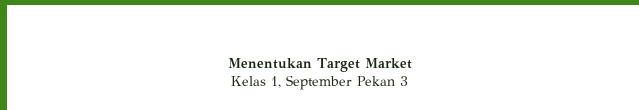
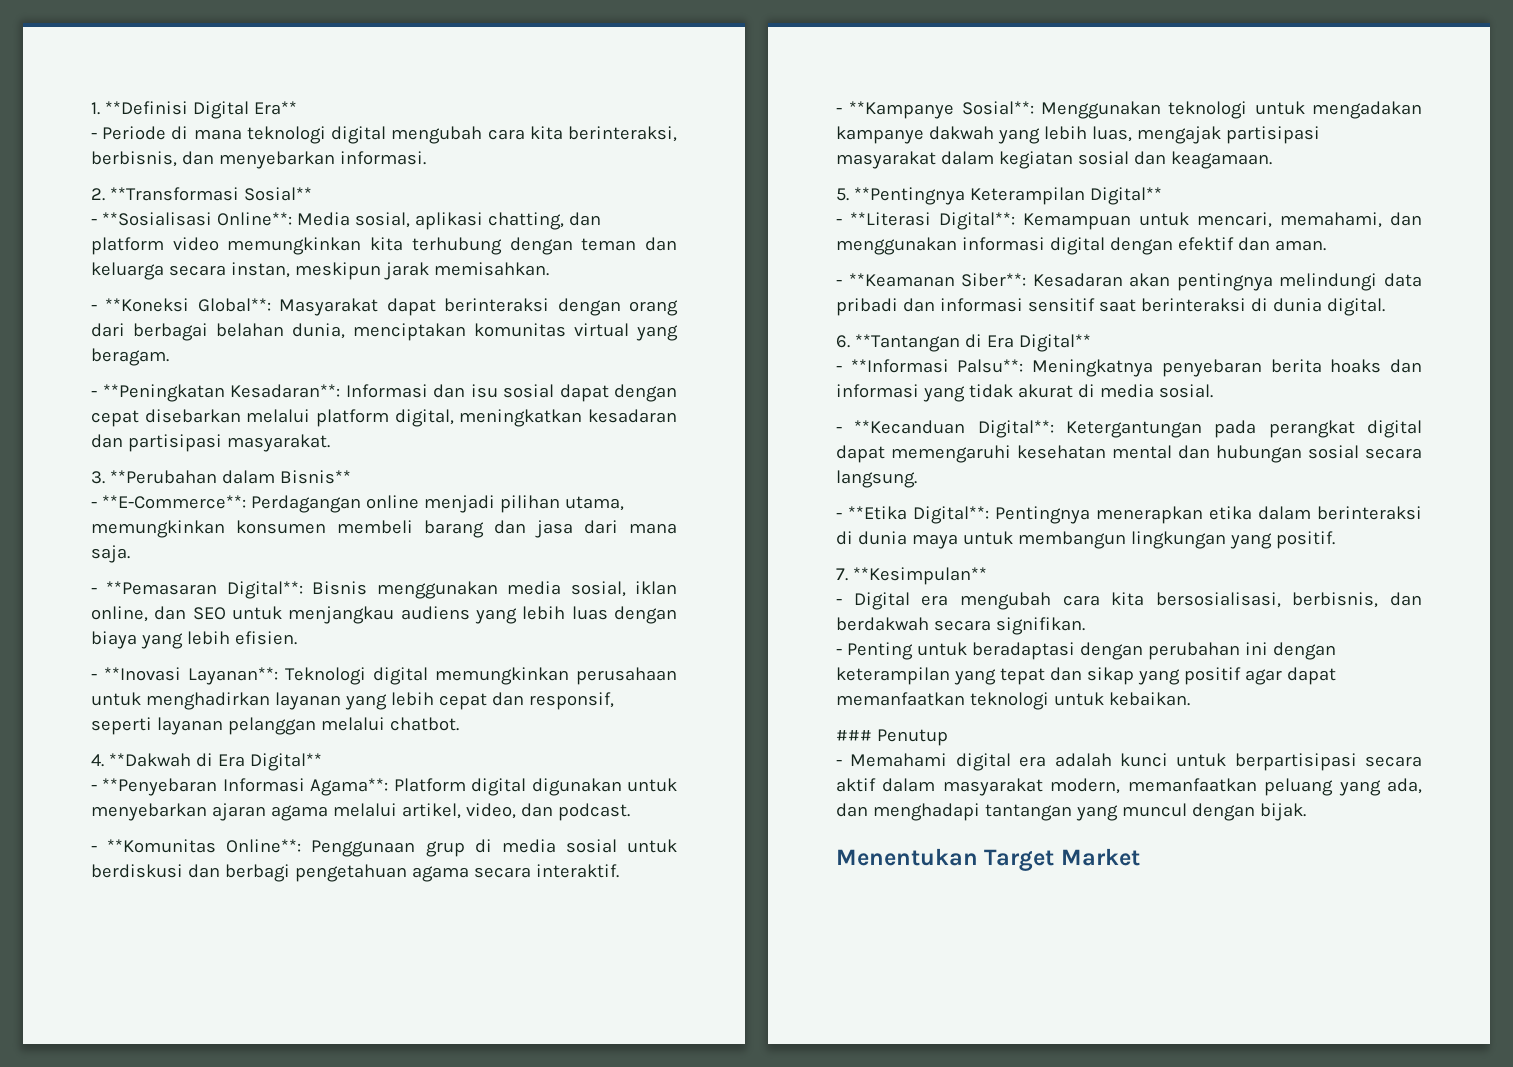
+ 1. **Definisi Digital Era**
+ - Periode di mana teknologi digital mengubah cara kita berinteraksi, berbisnis, dan menyebarkan informasi.
+ 2. **Transformasi Sosial**
+ - **Sosialisasi Online**: Media sosial, aplikasi chatting, dan platform video memungkinkan kita terhubung dengan teman dan keluarga secara instan, meskipun jarak memisahkan.
+ - **Koneksi Global**: Masyarakat dapat berinteraksi dengan orang dari berbagai belahan dunia, menciptakan komunitas virtual yang beragam.
+ - **Peningkatan Kesadaran**: Informasi dan isu sosial dapat dengan cepat disebarkan melalui platform digital, meningkatkan kesadaran dan partisipasi masyarakat.
+ 3. **Perubahan dalam Bisnis**
+ - **E-Commerce**: Perdagangan online menjadi pilihan utama, memungkinkan konsumen membeli barang dan jasa dari mana saja.
+ - **Pemasaran Digital**: Bisnis menggunakan media sosial, iklan online, dan SEO untuk menjangkau audiens yang lebih luas dengan biaya yang lebih efisien.
+ - **Inovasi Layanan**: Teknologi digital memungkinkan perusahaan untuk menghadirkan layanan yang lebih cepat dan responsif, seperti layanan pelanggan melalui chatbot.
+ 4. **Dakwah di Era Digital**
+ - **Penyebaran Informasi Agama**: Platform digital digunakan untuk menyebarkan ajaran agama melalui artikel, video, dan podcast.
+ - **Komunitas Online**: Penggunaan grup di media sosial untuk berdiskusi dan berbagi pengetahuan agama secara interaktif.
+ - **Kampanye Sosial**: Menggunakan teknologi untuk mengadakan kampanye dakwah yang lebih luas, mengajak partisipasi masyarakat dalam kegiatan sosial dan keagamaan.
+ 5. **Pentingnya Keterampilan Digital**
+ - **Literasi Digital**: Kemampuan untuk mencari, memahami, dan menggunakan informasi digital dengan efektif dan aman.
+ - **Keamanan Siber**: Kesadaran akan pentingnya melindungi data pribadi dan informasi sensitif saat berinteraksi di dunia digital.
+ 6. **Tantangan di Era Digital**
+ - **Informasi Palsu**: Meningkatnya penyebaran berita hoaks dan informasi yang tidak akurat di media sosial.
+ - **Kecanduan Digital**: Ketergantungan pada perangkat digital dapat memengaruhi kesehatan mental dan hubungan sosial secara langsung.
+ - **Etika Digital**: Pentingnya menerapkan etika dalam berinteraksi di dunia maya untuk membangun lingkungan yang positif.
+ 7. **Kesimpulan**
+ - Digital era mengubah cara kita bersosialisasi, berbisnis, dan berdakwah secara signifikan.
+ - Penting untuk beradaptasi dengan perubahan ini dengan keterampilan yang tepat dan sikap yang positif agar dapat memanfaatkan teknologi untuk kebaikan.
+ ### Penutup
+ - Memahami digital era adalah kunci untuk berpartisipasi secara aktif dalam masyarakat modern, memanfaatkan peluang yang ada, dan menghadapi tantangan yang muncul dengan bijak.
  Menentukan Target Market
- Kelas 1, September Pekan 3

